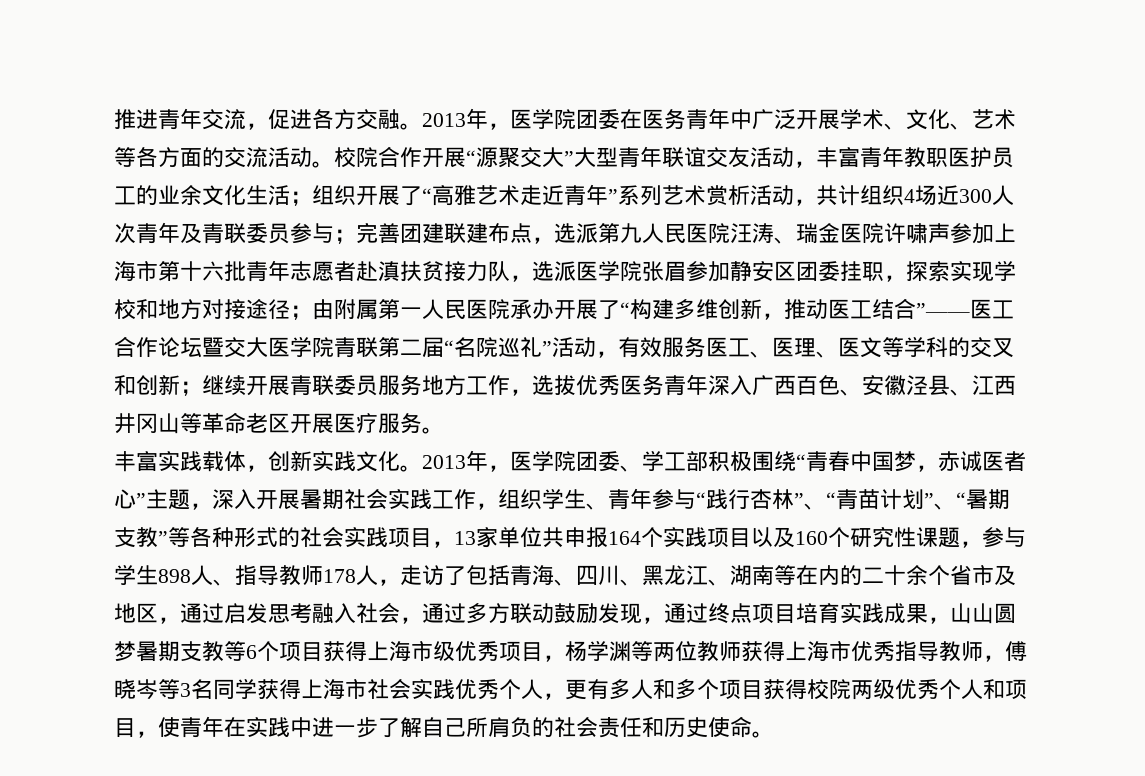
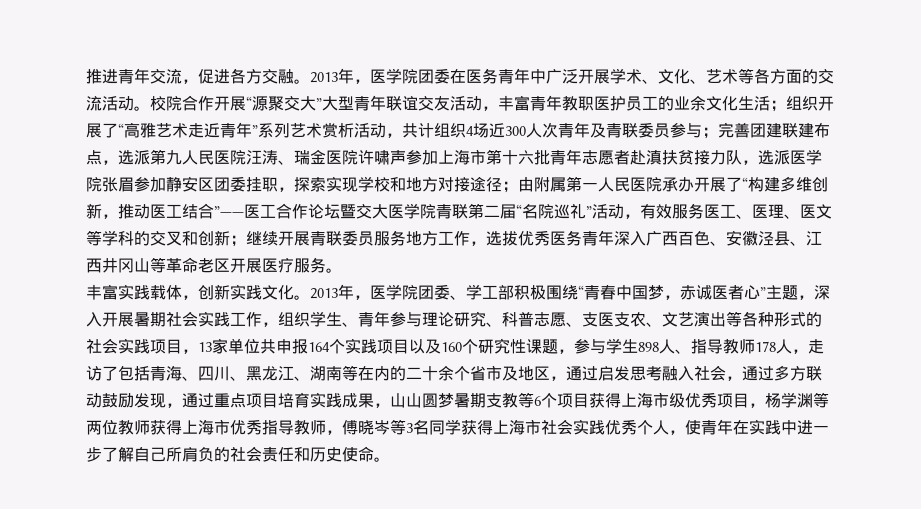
- 2013年，医学院团委、学工部积极围绕“青春中国梦，赤诚医者心”主题，深入开展暑期社会实践工作，组织学生、青年参与“践行杏林”、“青苗计划”、“暑期支教”等各种形式的社会实践项目，13家单位共申报164个实践项目以及160个研究性课题，参与学生898人、指导教师178人，走访了包括青海、四川、黑龙江、湖南等在内的二十余个省市及地区，通过启发思考融入社会，通过多方联动鼓励发现，通过终点项目培育实践成果，山山圆梦暑期支教等6个项目获得上海市级优秀项目，杨学渊等两位教师获得上海市优秀指导教师，傅晓岑等3名同学获得上海市社会实践优秀个人，更有多人和多个项目获得校院两级优秀个人和项目，使青年在实践中进一步了解自己所肩负的社会责任和历史使命。
+ 2013年，医学院团委、学工部积极围绕“青春中国梦，赤诚医者心”主题，深入开展暑期社会实践工作，组织学生、青年参与理论研究、科普志愿、支医支农、文艺演出等各种形式的社会实践项目，13家单位共申报164个实践项目以及160个研究性课题，参与学生898人、指导教师178人，走访了包括青海、四川、黑龙江、湖南等在内的二十余个省市及地区，通过启发思考融入社会，通过多方联动鼓励发现，通过重点项目培育实践成果，山山圆梦暑期支教等6个项目获得上海市级优秀项目，杨学渊等两位教师获得上海市优秀指导教师，傅晓岑等3名同学获得上海市社会实践优秀个人，使青年在实践中进一步了解自己所肩负的社会责任和历史使命。

